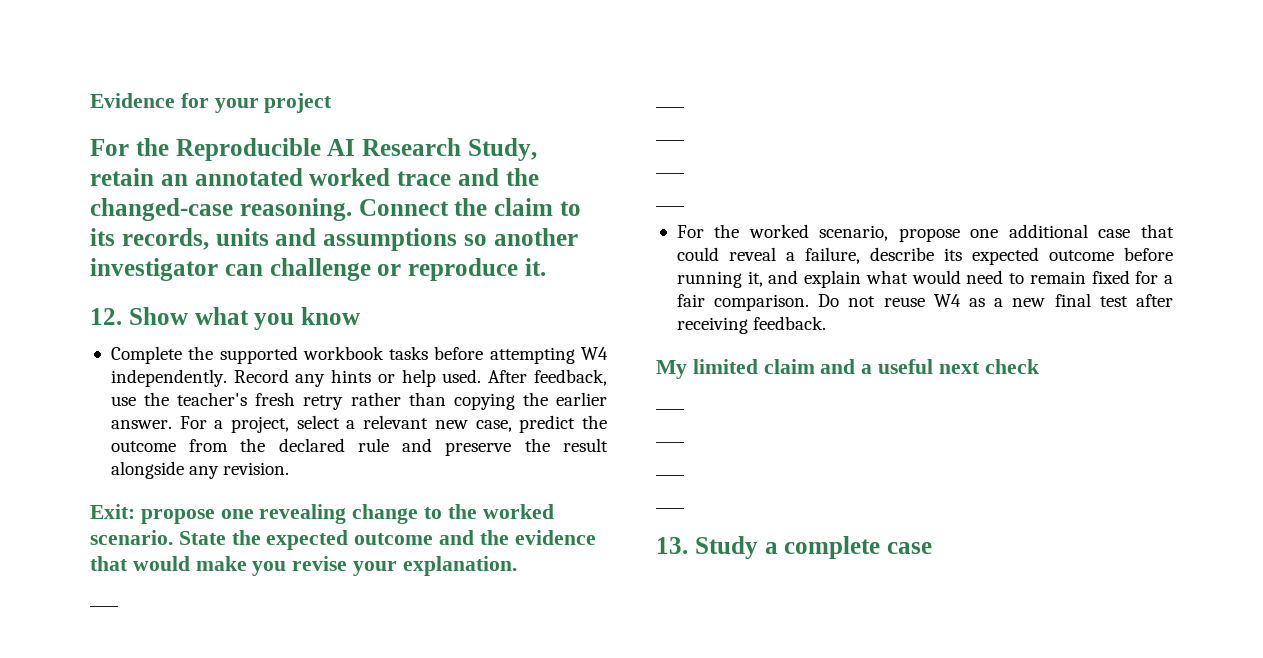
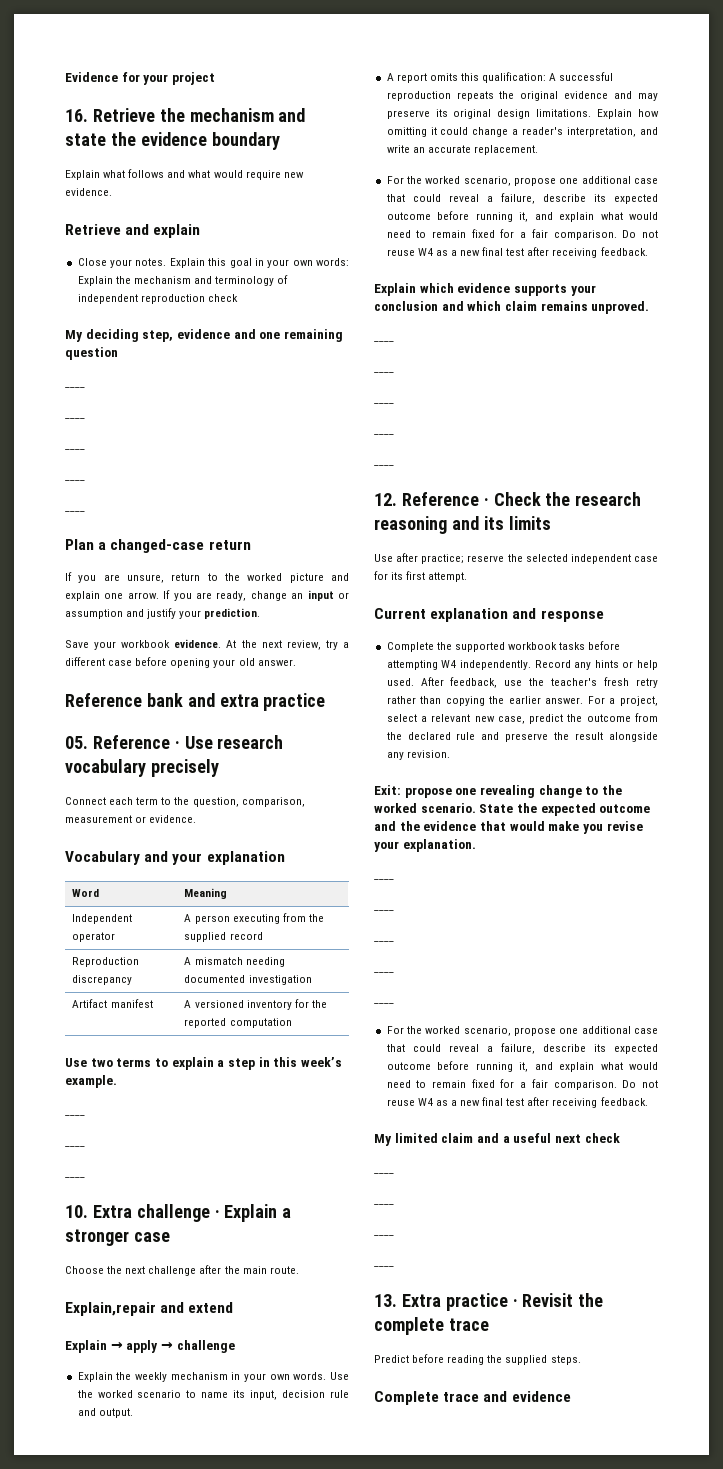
- For the Reproducible AI Research Study, retain an annotated worked trace and the changed-case reasoning. Connect the claim to its records, units and assumptions so another investigator can challenge or reproduce it.
- 12. Show what you know
+ 16. Retrieve the mechanism and state the evidence boundary
+ Explain what follows and what would require new evidence.
+ Retrieve and explain
+ Close your notes. Explain this goal in your own words: Explain the mechanism and terminology of independent reproduction check
+ My deciding step, evidence and one remaining question
+ ____
+ ____
+ ____
+ ____
+ ____
+ Plan a changed-case return
+ If you are unsure, return to the worked picture and explain one arrow. If you are ready, change an input or assumption and justify your prediction.
+ Save your workbook evidence. At the next review, try a different case before opening your old answer.
+ Reference bank and extra practice
+ 05. Reference · Use research vocabulary precisely
+ Connect each term to the question, comparison, measurement or evidence.
+ Vocabulary and your explanation
+ Word | Meaning
+ Independent operator | A person executing from the supplied record
+ Reproduction discrepancy | A mismatch needing documented investigation
+ Artifact manifest | A versioned inventory for the reported computation
+ Use two terms to explain a step in this week’s example.
+ ____
+ ____
+ ____
+ 10. Extra challenge · Explain a stronger case
+ Choose the next challenge after the main route.
+ Explain,repair and extend
+ Explain → apply → challenge
+ Explain the weekly mechanism in your own words. Use the worked scenario to name its input, decision rule and output.
+ A report omits this qualification: A successful reproduction repeats the original evidence and may preserve its original design limitations. Explain how omitting it could change a reader's interpretation, and write an accurate replacement.
+ For the worked scenario, propose one additional case that could reveal a failure, describe its expected outcome before running it, and explain what would need to remain fixed for a fair comparison. Do not reuse W4 as a new final test after receiving feedback.
+ Explain which evidence supports your conclusion and which claim remains unproved.
+ ____
+ ____
+ ____
+ ____
+ ____
+ 12. Reference · Check the research reasoning and its limits
+ Use after practice; reserve the selected independent case for its first attempt.
+ Current explanation and response
- 13. Study a complete case
+ 13. Extra practice · Revisit the complete trace
+ Predict before reading the supplied steps.
+ Complete trace and evidence

